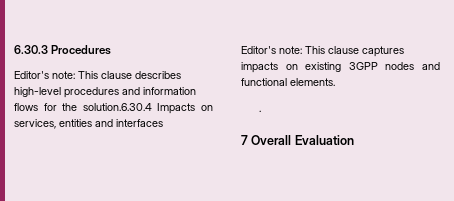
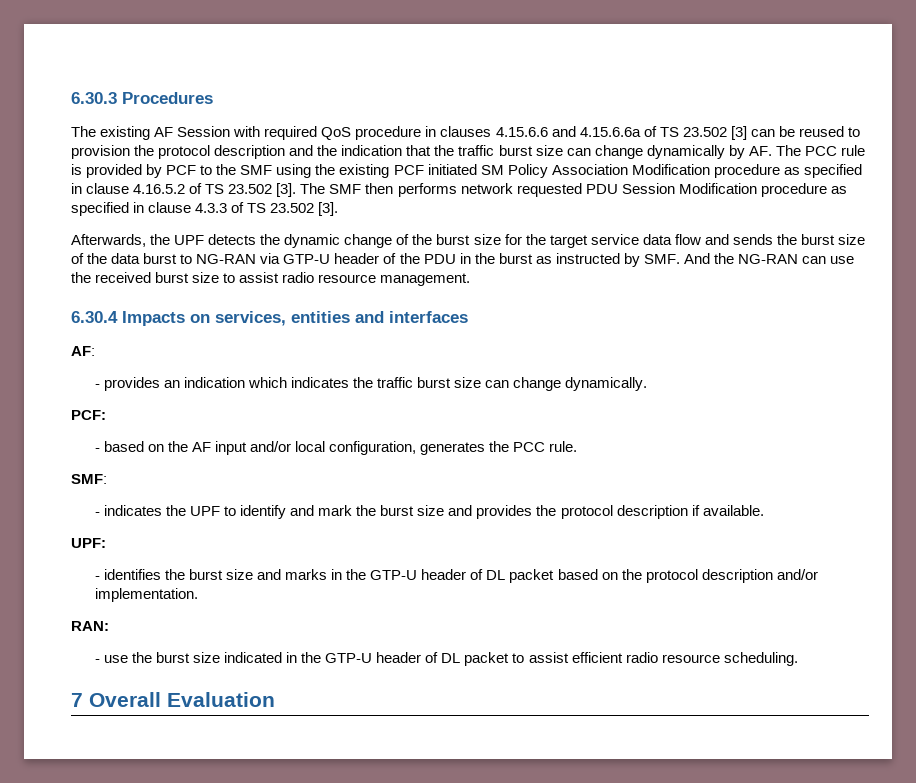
- Editor's note: This clause describes high-level procedures and information flows for the solution.6.30.4 Impacts on services, entities and interfaces
+ The existing AF Session with required QoS procedure in clauses 4.15.6.6 and 4.15.6.6a of TS 23.502 [3] can be reused to provision the protocol description and the indication that the traffic burst size can change dynamically by AF. The PCC rule is provided by PCF to the SMF using the existing PCF initiated SM Policy Association Modification procedure as specified in clause 4.16.5.2 of TS 23.502 [3]. The SMF then performs network requested PDU Session Modification procedure as specified in clause 4.3.3 of TS 23.502 [3].
+ Afterwards, the UPF detects the dynamic change of the burst size for the target service data flow and sends the burst size of the data burst to NG-RAN via GTP-U header of the PDU in the burst as instructed by SMF. And the NG-RAN can use the received burst size to assist radio resource management.
+ 6.30.4 Impacts on services, entities and interfaces
- Editor's note: This clause captures impacts on existing 3GPP nodes and functional elements.
- .
+ AF:
+ - provides an indication which indicates the traffic burst size can change dynamically.
+ PCF:
+ - based on the AF input and/or local configuration, generates the PCC rule.
+ SMF:
+ - indicates the UPF to identify and mark the burst size and provides the protocol description if available.
+ UPF:
+ - identifies the burst size and marks in the GTP-U header of DL packet based on the protocol description and/or implementation.
+ RAN:
+ - use the burst size indicated in the GTP-U header of DL packet to assist efficient radio resource scheduling.

